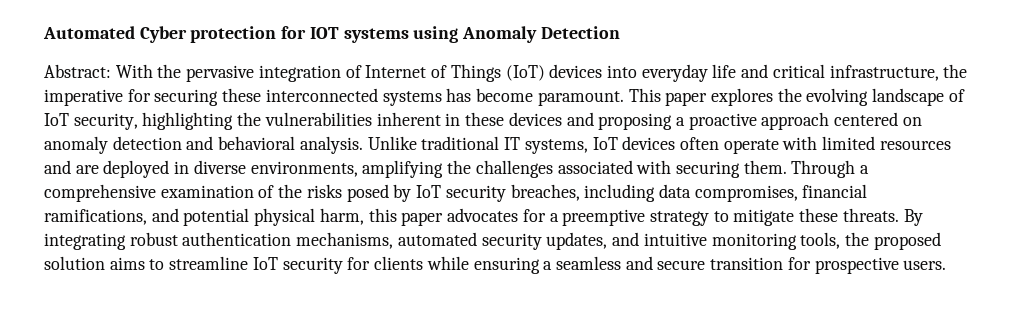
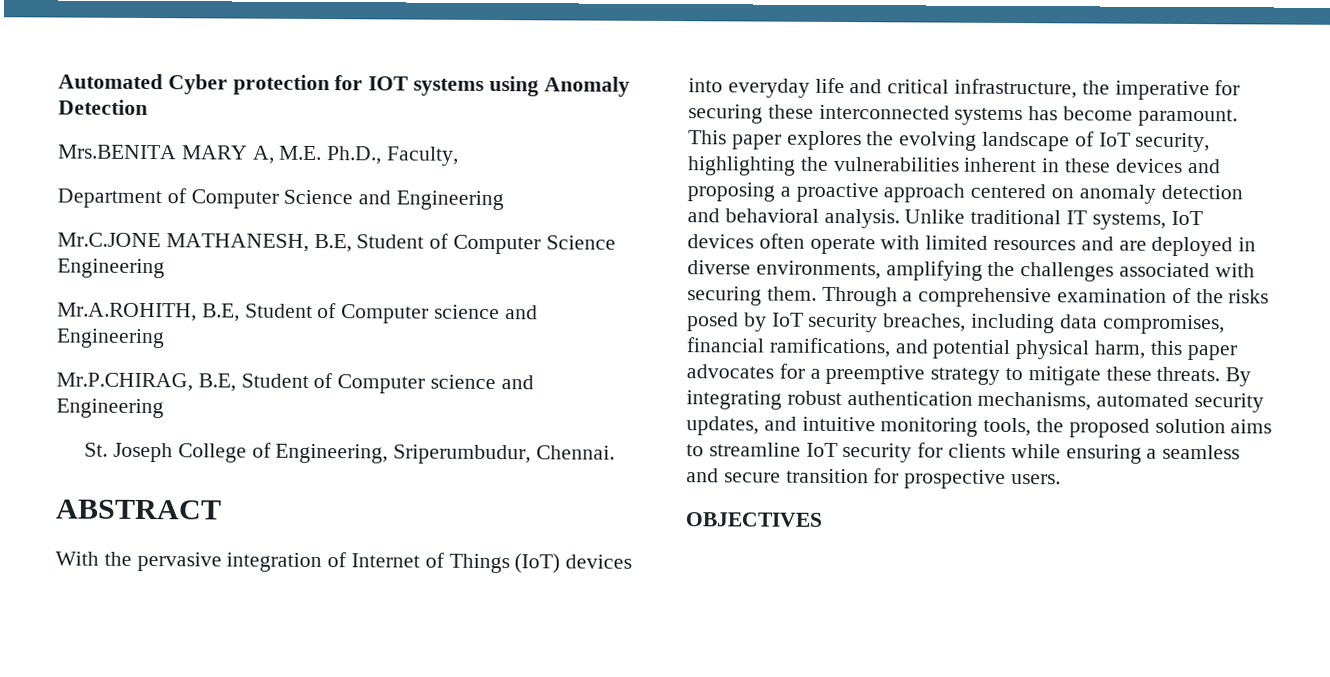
- Abstract: With the pervasive integration of Internet of Things (IoT) devices into everyday life and critical infrastructure, the imperative for securing these interconnected systems has become paramount.
+ Mrs.BENITA MARY A, M.E. Ph.D., Faculty,
+ Department of Computer Science and Engineering
+ Mr.C.JONE MATHANESH, B.E, Student of Computer Science Engineering
+ Mr.A.ROHITH, B.E, Student of Computer science and Engineering
+ Mr.P.CHIRAG, B.E, Student of Computer science and Engineering
+ St. Joseph College of Engineering, Sriperumbudur, Chennai.
+ ABSTRACT
+ With the pervasive integration of Internet of Things (IoT) devices into everyday life and critical infrastructure, the imperative for securing these interconnected systems has become paramount.
+ OBJECTIVES

